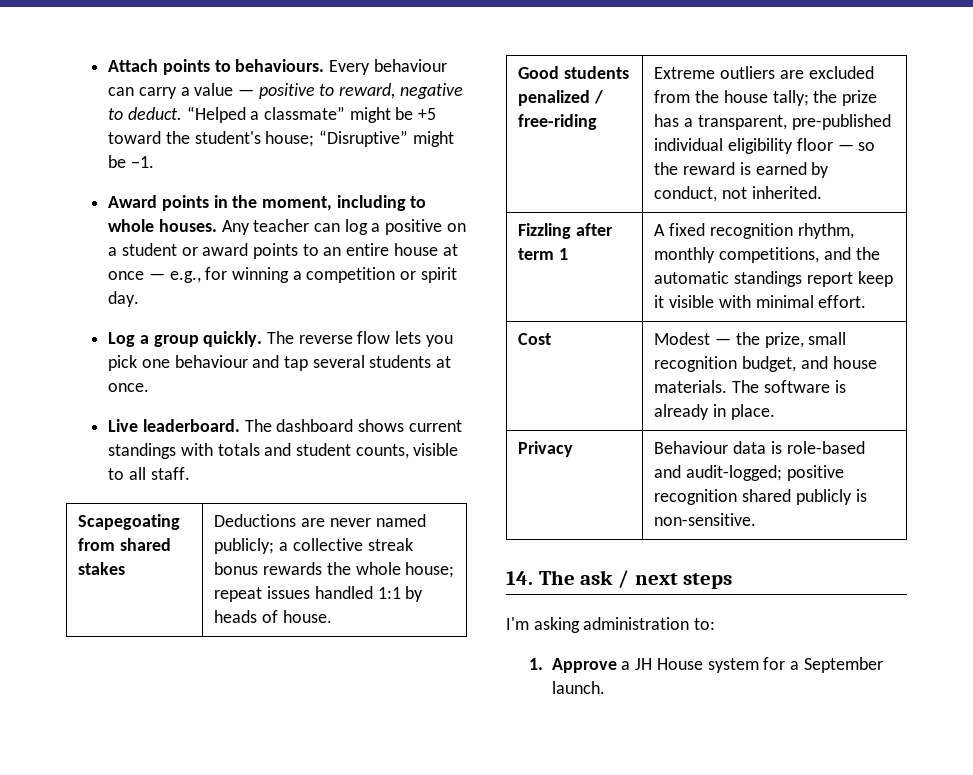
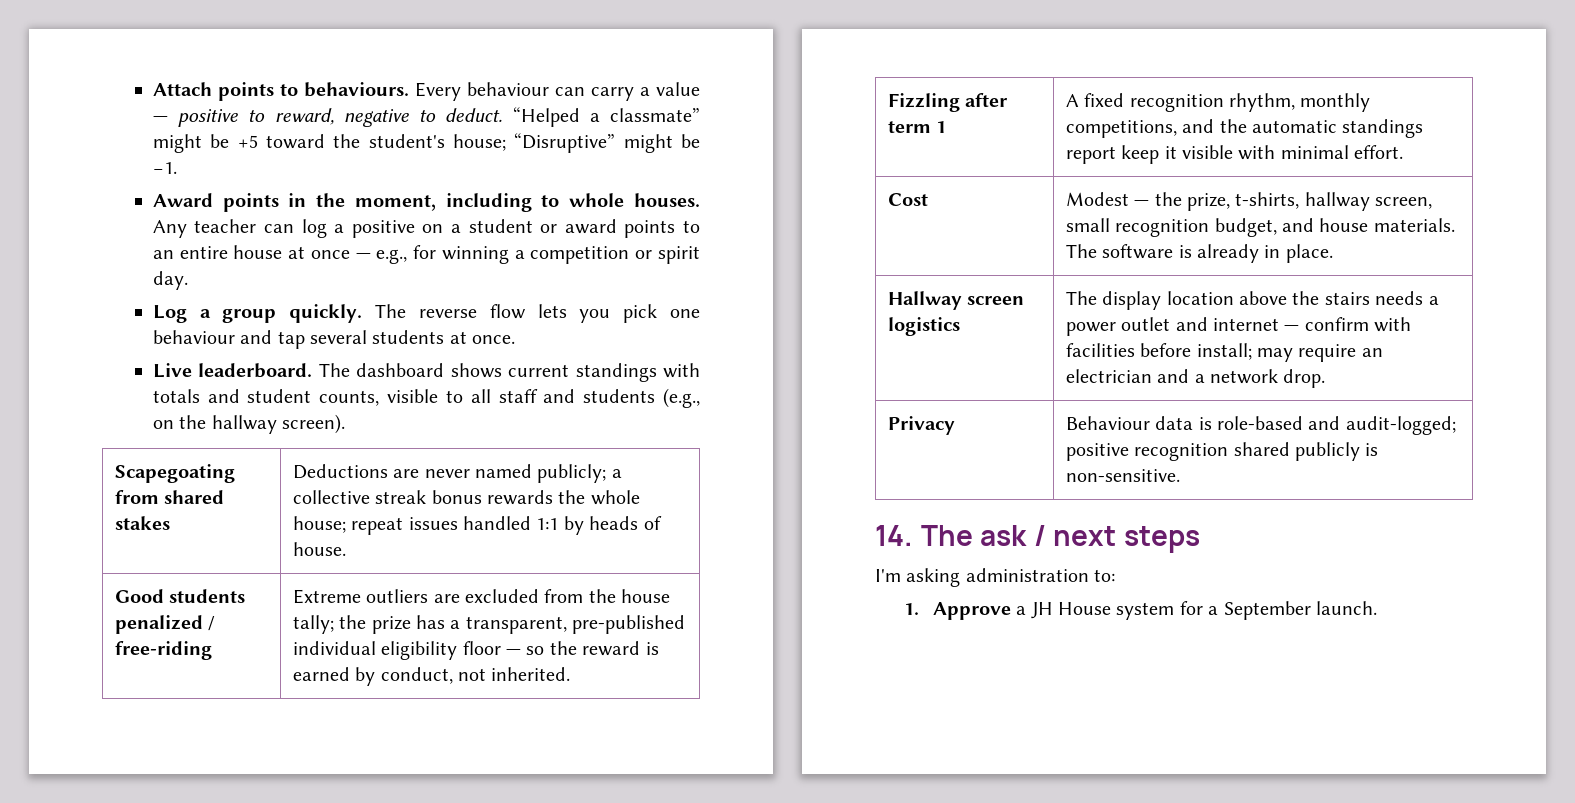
- The dashboard shows current standings with totals and student counts, visible to all staff.
+ The dashboard shows current standings with totals and student counts, visible to all staff and students (e.g., on the hallway screen).
- Cost | Modest — the prize, small recognition budget, and house materials. The software is already in place.
+ Cost | Modest — the prize, t-shirts, hallway screen, small recognition budget, and house materials. The software is already in place.
+ Hallway screen logistics | The display location above the stairs needs a power outlet and internet — confirm with facilities before install; may require an electrician and a network drop.

